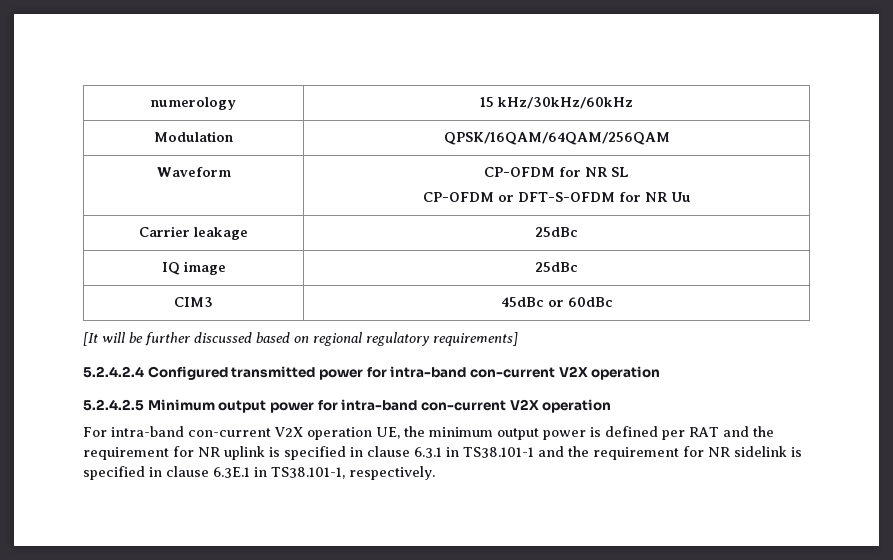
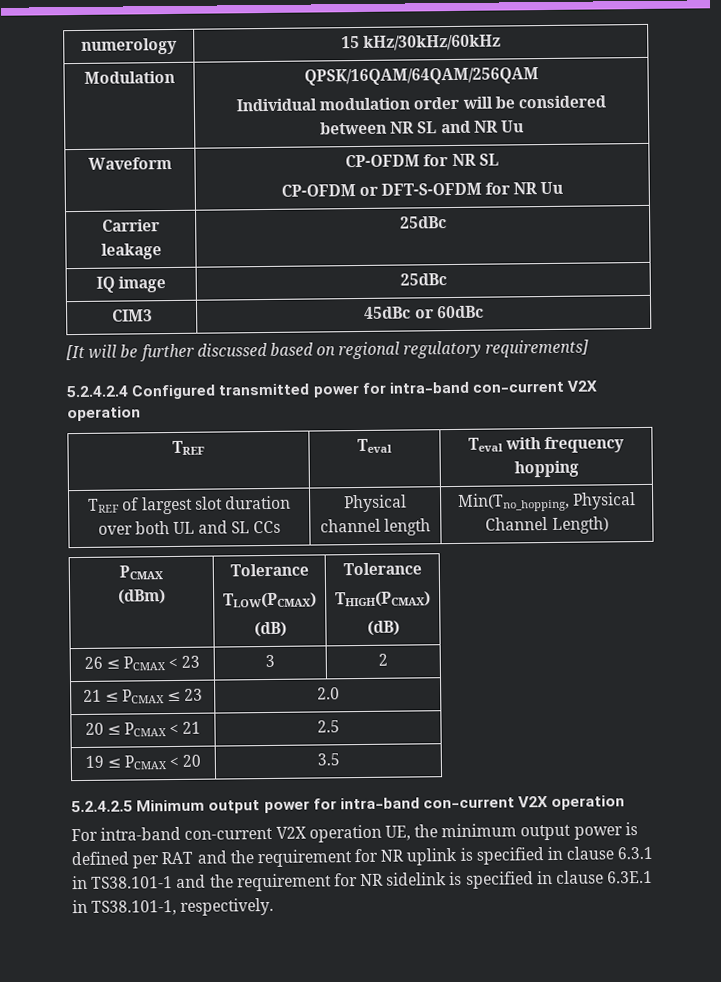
  Modulation | QPSK/16QAM/64QAM/256QAM
+ Individual modulation order will be considered between NR SL and NR Uu
+ TREF | Teval | Teval with frequency hopping
+ TREF of largest slot duration over both UL and SL CCs | Physical channel length | Min(Tno_hopping, Physical Channel Length)
+ PCMAX
+ (dBm) | Tolerance
+ TLOW(PCMAX)
+ (dB) | Tolerance
+ THIGH(PCMAX)
+ (dB)
+ 26 ≤ PCMAX < 23 | 3 | 2
+ 21 ≤ PCMAX ≤ 23 | 2.0
+ 20 ≤ PCMAX < 21 | 2.5
+ 19 ≤ PCMAX < 20 | 3.5

